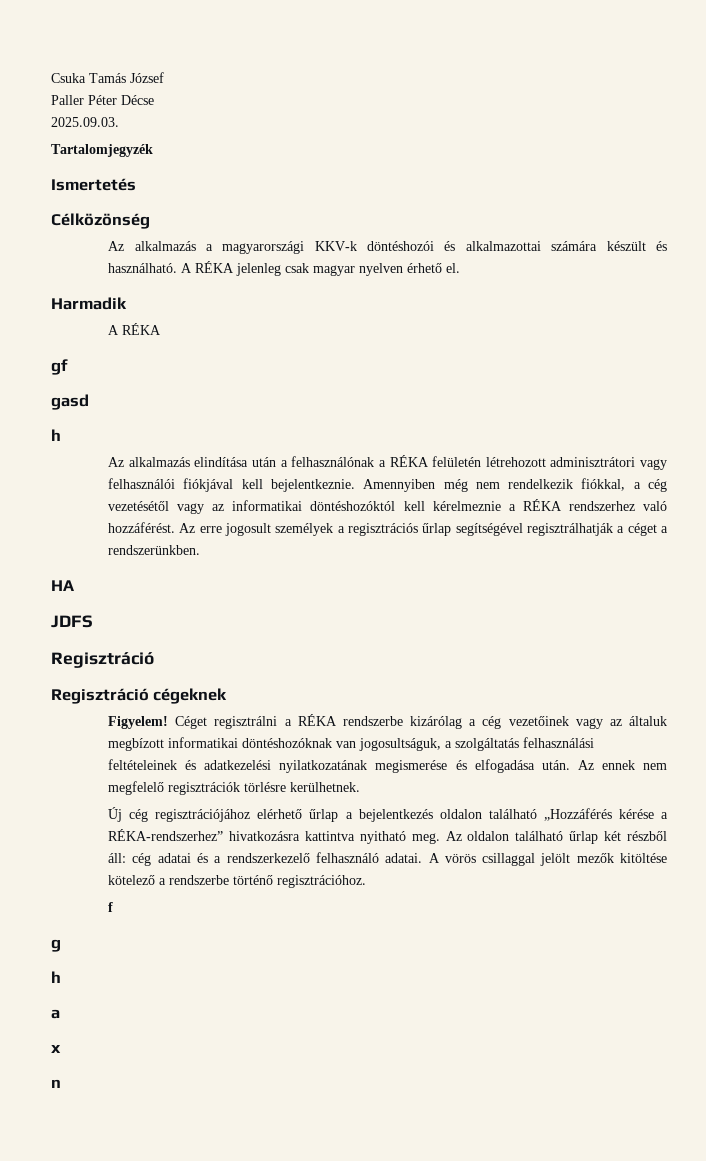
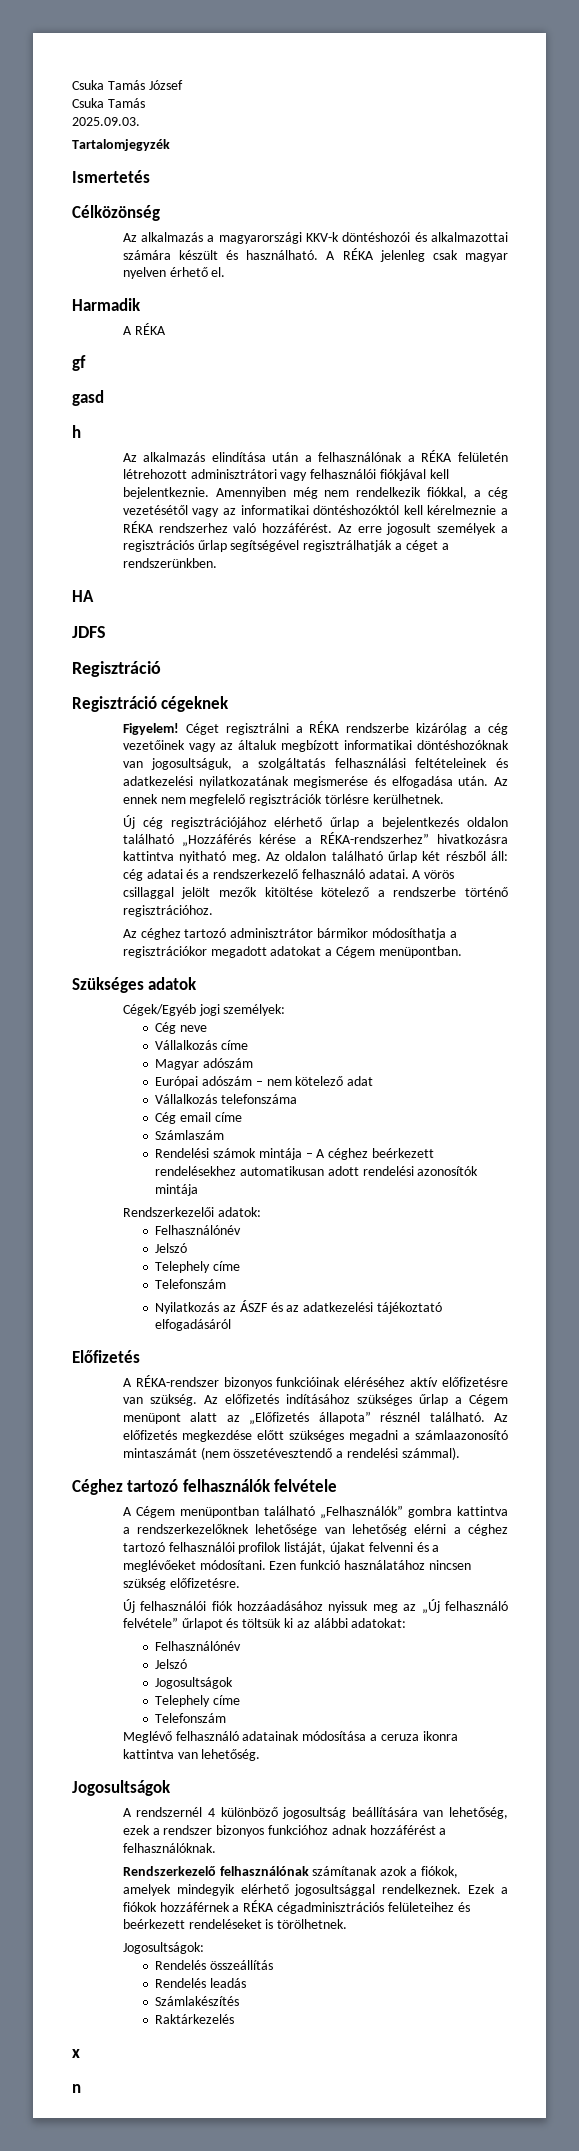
  Csuka Tamás József
- Paller Péter Décse
+ Csuka Tamás
- f
- g
- h
- a
+ Az céghez tartozó adminisztrátor bármikor módosíthatja a regisztrációkor megadott adatokat a Cégem menüpontban.
+ Szükséges adatok
+ Cégek/Egyéb jogi személyek:
+ Cég neve
+ Vállalkozás címe
+ Magyar adószám
+ Európai adószám – nem kötelező adat
+ Vállalkozás telefonszáma
+ Cég email címe
+ Számlaszám
+ Rendelési számok mintája – A céghez beérkezett rendelésekhez automatikusan adott rendelési azonosítók mintája
+ Rendszerkezelői adatok:
+ Felhasználónév
+ Jelszó
+ Telephely címe
+ Telefonszám
+ Nyilatkozás az ÁSZF és az adatkezelési tájékoztató elfogadásáról
+ Előfizetés
+ A RÉKA-rendszer bizonyos funkcióinak eléréséhez aktív előfizetésre van szükség. Az előfizetés indításához szükséges űrlap a Cégem menüpont alatt az „Előfizetés állapota” résznél található. Az előfizetés megkezdése előtt szükséges megadni a számlaazonosító mintaszámát (nem összetévesztendő a rendelési számmal).
+ Céghez tartozó felhasználók felvétele
+ A Cégem menüpontban található „Felhasználók” gombra kattintva a rendszerkezelőknek lehetősége van lehetőség elérni a céghez tartozó felhasználói profilok listáját, újakat felvenni és a meglévőeket módosítani. Ezen funkció használatához nincsen szükség előfizetésre.
+ Új felhasználói fiók hozzáadásához nyissuk meg az „Új felhasználó felvétele” űrlapot és töltsük ki az alábbi adatokat:
+ Felhasználónév
+ Jelszó
+ Jogosultságok
+ Telephely címe
+ Telefonszám
+ Meglévő felhasználó adatainak módosítása a ceruza ikonra kattintva van lehetőség.
+ Jogosultságok
+ A rendszernél 4 különböző jogosultság beállítására van lehetőség, ezek a rendszer bizonyos funkcióhoz adnak hozzáférést a felhasználóknak.
+ Rendszerkezelő felhasználónak számítanak azok a fiókok, amelyek mindegyik elérhető jogosultsággal rendelkeznek. Ezek a fiókok hozzáférnek a RÉKA cégadminisztrációs felületeihez és beérkezett rendeléseket is törölhetnek.
+ Jogosultságok:
+ Rendelés összeállítás
+ Rendelés leadás
+ Számlakészítés
+ Raktárkezelés

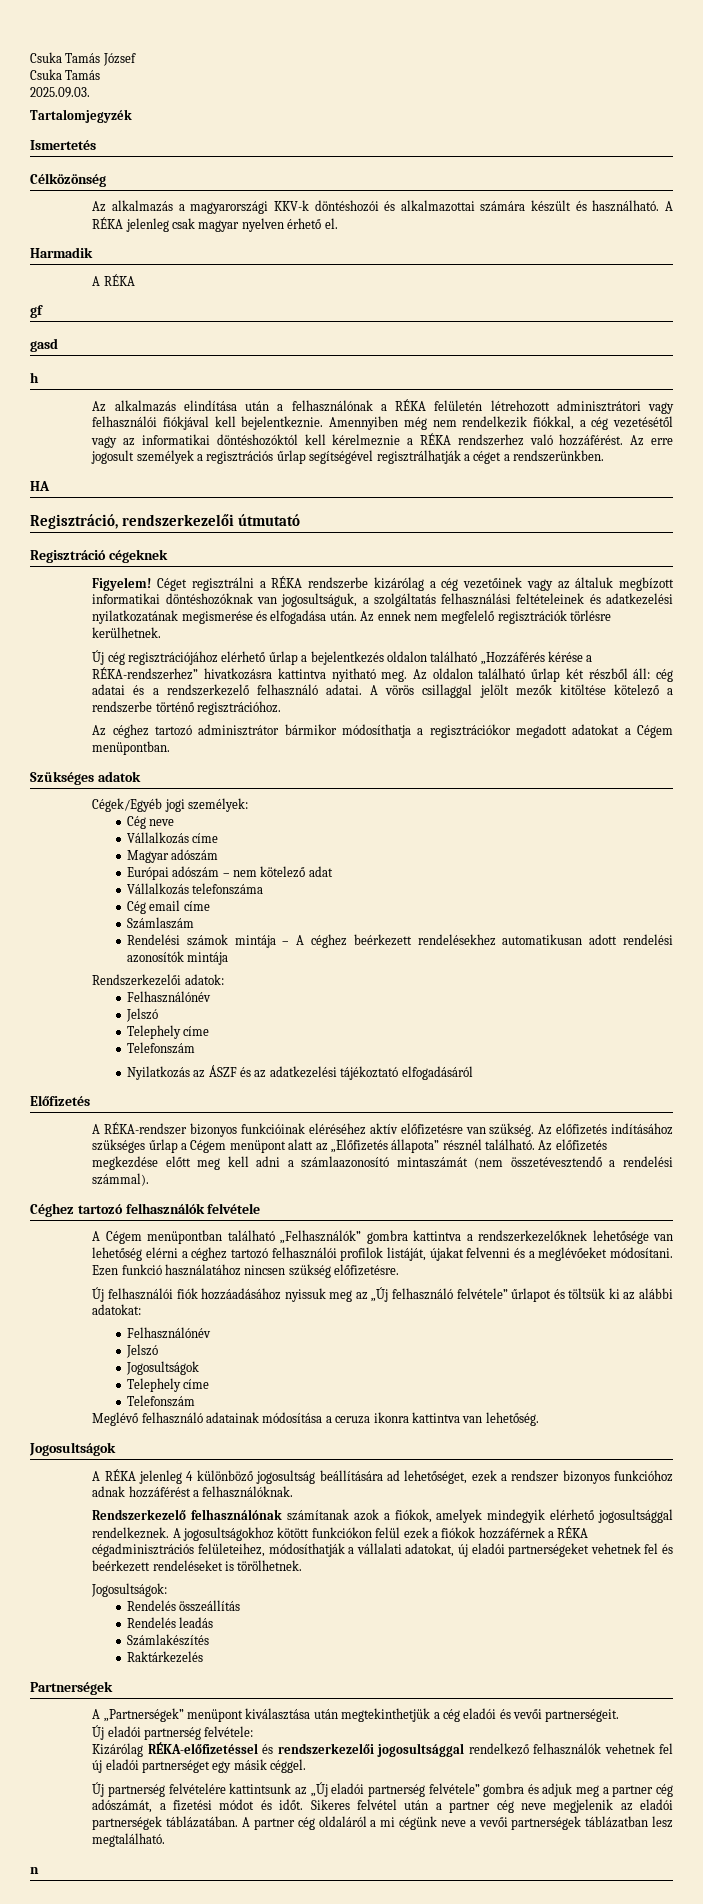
- JDFS
- Regisztráció
+ Regisztráció, rendszerkezelői útmutató
- Az előfizetés megkezdése előtt szükséges megadni a számlaazonosító mintaszámát (nem összetévesztendő a rendelési számmal).
+ Az előfizetés megkezdése előtt meg kell adni a számlaazonosító mintaszámát (nem összetévesztendő a rendelési számmal).
- A rendszernél 4 különböző jogosultság beállítására van lehetőség, ezek a rendszer bizonyos funkcióhoz adnak hozzáférést a felhasználóknak.
+ A RÉKA jelenleg 4 különböző jogosultság beállítására ad lehetőséget, ezek a rendszer bizonyos funkcióhoz adnak hozzáférést a felhasználóknak.
- Ezek a fiókok hozzáférnek a RÉKA cégadminisztrációs felületeihez és beérkezett rendeléseket is törölhetnek.
+ A jogosultságokhoz kötött funkciókon felül ezek a fiókok hozzáférnek a RÉKA cégadminisztrációs felületeihez, módosíthatják a vállalati adatokat, új eladói partnerségeket vehetnek fel és beérkezett rendeléseket is törölhetnek.
- x
+ Partnerségek
+ A „Partnerségek” menüpont kiválasztása után megtekinthetjük a cég eladói és vevői partnerségeit.
+ Új eladói partnerség felvétele:
+ Kizárólag RÉKA-előfizetéssel és rendszerkezelői jogosultsággal rendelkező felhasználók vehetnek fel új eladói partnerséget egy másik céggel.
+ Új partnerség felvételére kattintsunk az „Új eladói partnerség felvétele” gombra és adjuk meg a partner cég adószámát, a fizetési módot és időt. Sikeres felvétel után a partner cég neve megjelenik az eladói partnerségek táblázatában. A partner cég oldaláról a mi cégünk neve a vevői partnerségek táblázatban lesz megtalálható.

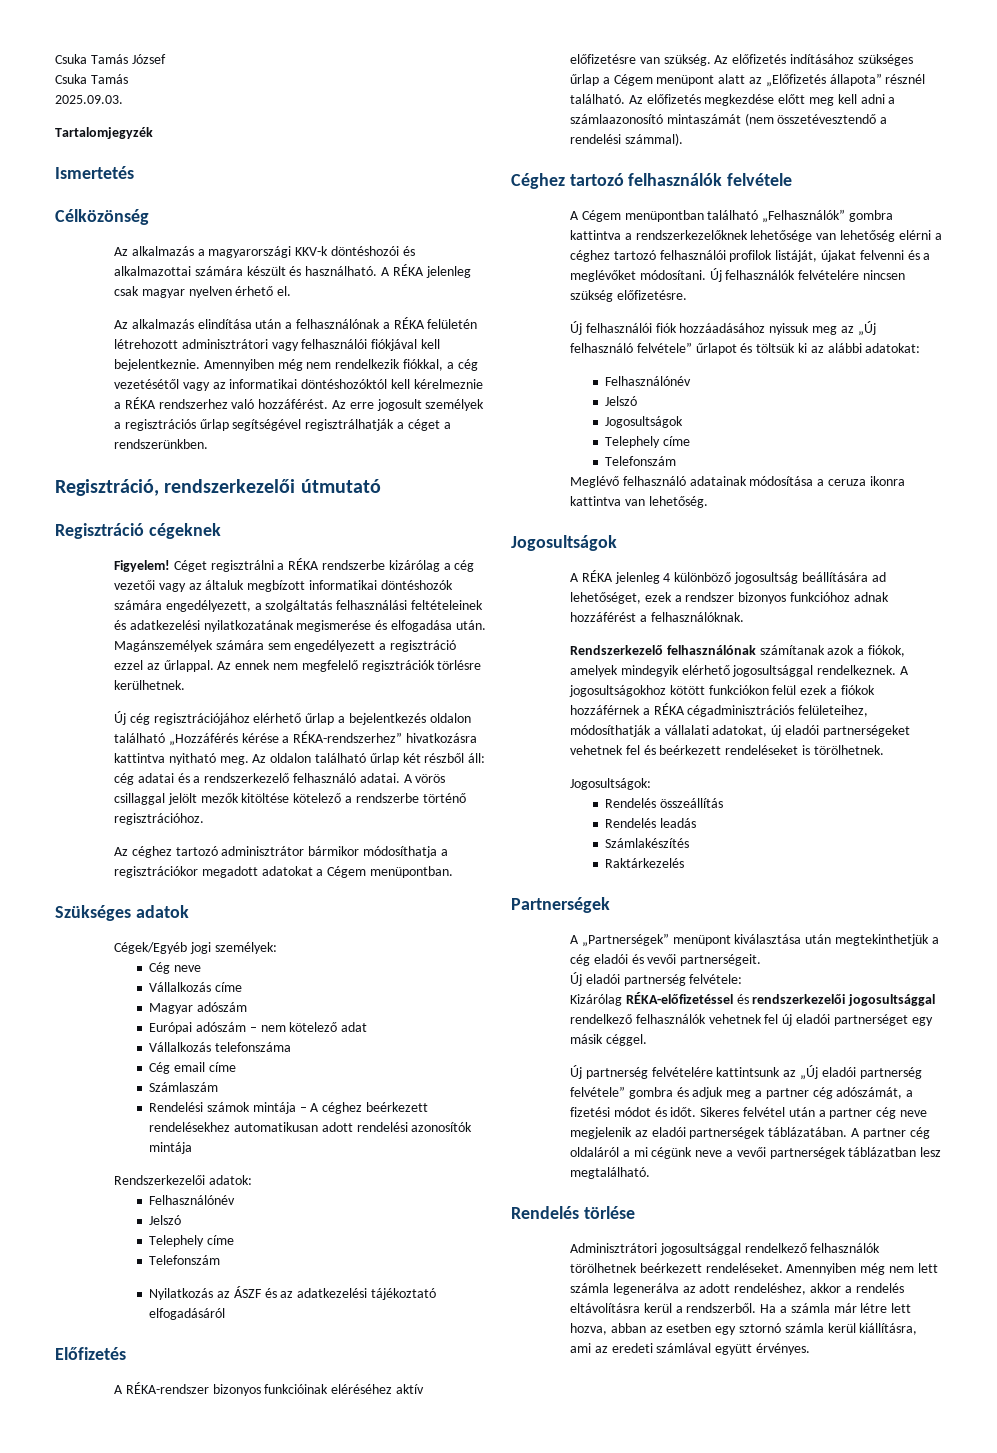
- Harmadik
- A RÉKA
- gf
- gasd
- h
- HA
- Céget regisztrálni a RÉKA rendszerbe kizárólag a cég vezetőinek vagy az általuk megbízott informatikai döntéshozóknak van jogosultságuk, a szolgáltatás felhasználási feltételeinek és adatkezelési nyilatkozatának megismerése és elfogadása után.
+ Céget regisztrálni a RÉKA rendszerbe kizárólag a cég vezetői vagy az általuk megbízott informatikai döntéshozók számára engedélyezett, a szolgáltatás felhasználási feltételeinek és adatkezelési nyilatkozatának megismerése és elfogadása után.
+ Magánszemélyek számára sem engedélyezett a regisztráció ezzel az űrlappal.
- A Cégem menüpontban található „Felhasználók” gombra kattintva a rendszerkezelőknek lehetősége van lehetőség elérni a céghez tartozó felhasználói profilok listáját, újakat felvenni és a meglévőeket módosítani. Ezen funkció használatához nincsen szükség előfizetésre.
+ A Cégem menüpontban található „Felhasználók” gombra kattintva a rendszerkezelőknek lehetősége van lehetőség elérni a céghez tartozó felhasználói profilok listáját, újakat felvenni és a meglévőket módosítani. Új felhasználók felvételére nincsen szükség előfizetésre.
- n
+ Rendelés törlése
+ Adminisztrátori jogosultsággal rendelkező felhasználók törölhetnek beérkezett rendeléseket. Amennyiben még nem lett számla legenerálva az adott rendeléshez, akkor a rendelés eltávolításra kerül a rendszerből. Ha a számla már létre lett hozva, abban az esetben egy sztornó számla kerül kiállításra, ami az eredeti számlával együtt érvényes.

